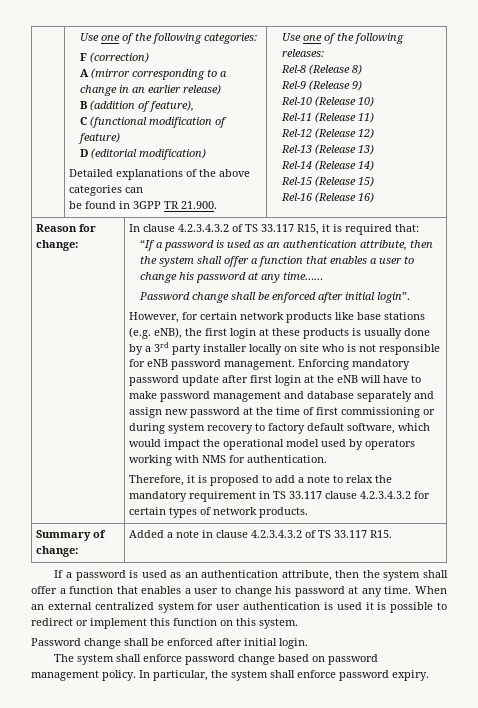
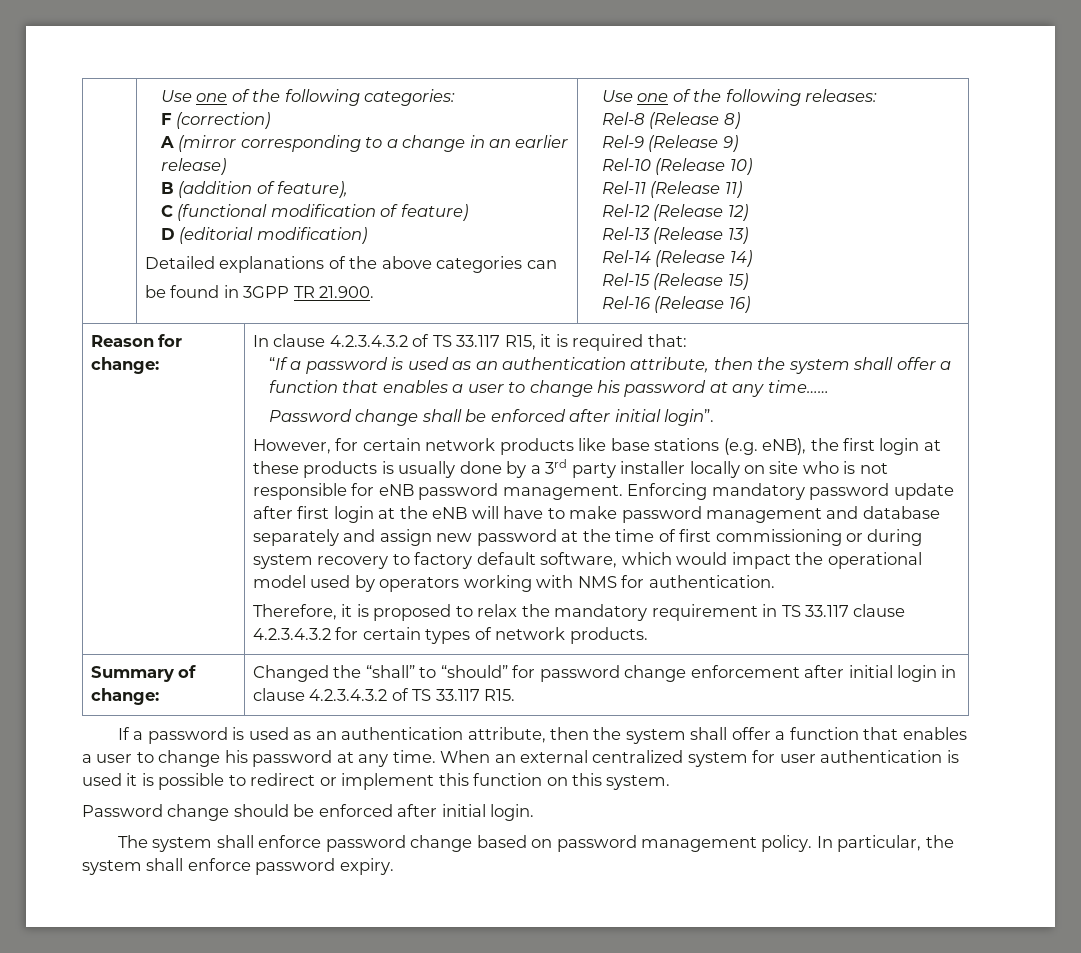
- Therefore, it is proposed to add a note to relax the mandatory requirement in TS 33.117 clause 4.2.3.4.3.2 for certain types of network products.
+ Therefore, it is proposed to relax the mandatory requirement in TS 33.117 clause 4.2.3.4.3.2 for certain types of network products.
- Summary of change: | Added a note in clause 4.2.3.4.3.2 of TS 33.117 R15.
+ Summary of change: | Changed the “shall” to “should” for password change enforcement after initial login in clause 4.2.3.4.3.2 of TS 33.117 R15.
- Password change shall be enforced after initial login.
+ Password change should be enforced after initial login.

